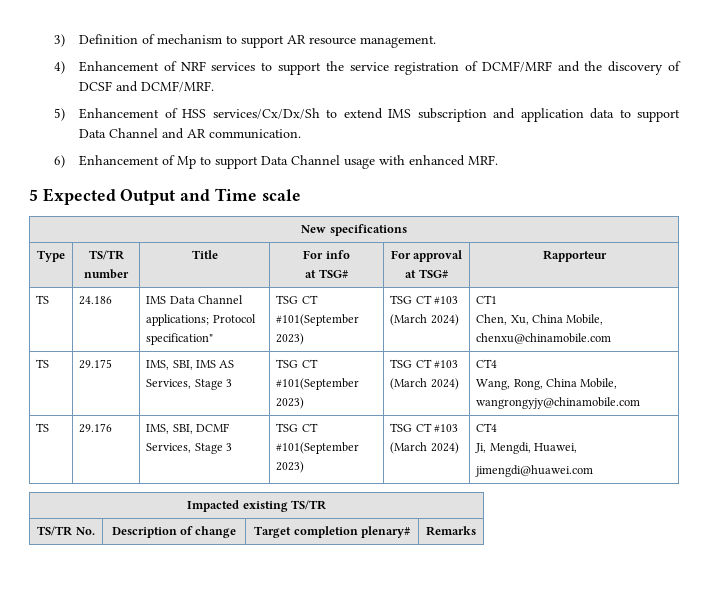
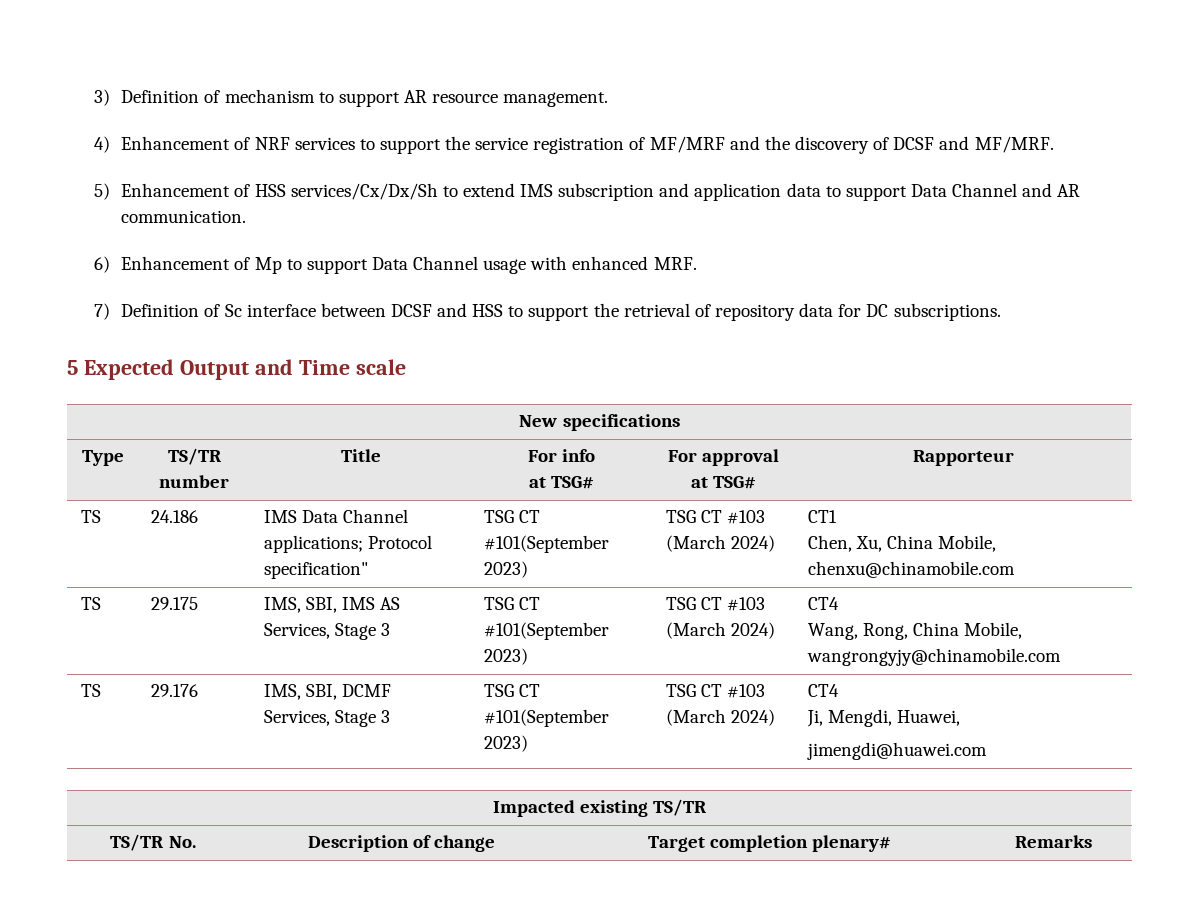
- 4) Enhancement of NRF services to support the service registration of DCMF/MRF and the discovery of DCSF and DCMF/MRF.
+ 4) Enhancement of NRF services to support the service registration of MF/MRF and the discovery of DCSF and MF/MRF.
+ 7) Definition of Sc interface between DCSF and HSS to support the retrieval of repository data for DC subscriptions.

